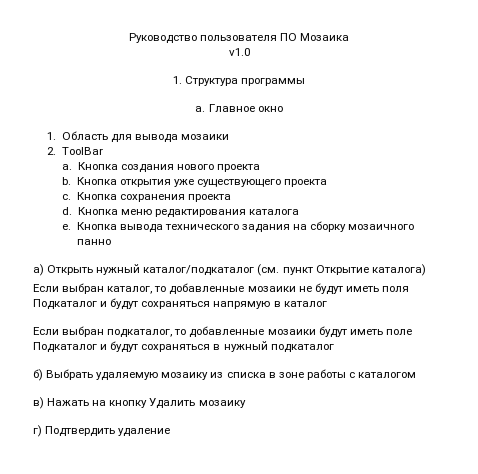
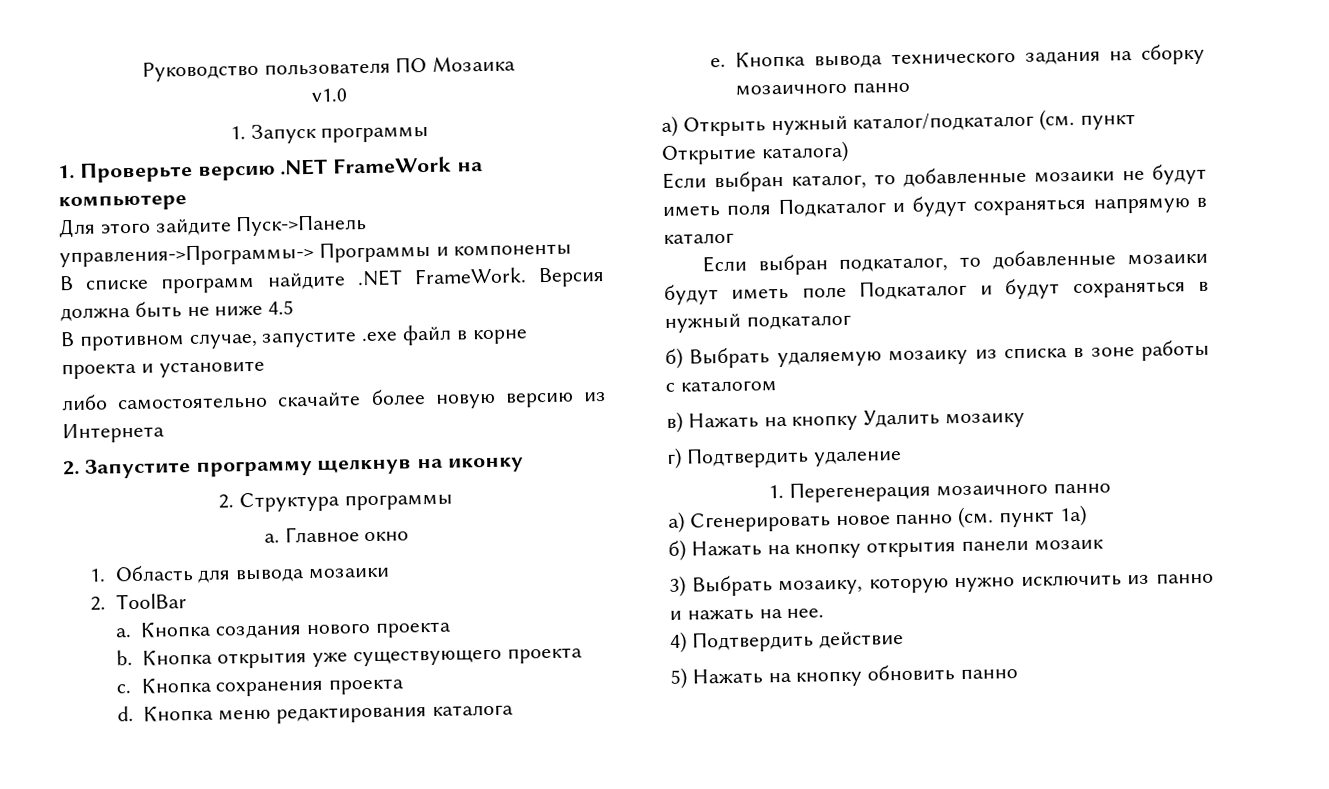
- 1. Структура программы
+ 1. Запуск программы
+ 1. Проверьте версию .NET FrameWork на компьютере
+ Для этого зайдите Пуск->Панель управления->Программы-> Программы и компоненты
+ В списке программ найдите .NET FrameWork. Версия должна быть не ниже 4.5
+ В противном случае, запустите .exe файл в корне проекта и установите
+ либо самостоятельно скачайте более новую версию из Интернета
+ 2. Запустите программу щелкнув на иконку
+ 2. Структура программы
+ 1. Перегенерация мозаичного панно
+ а) Сгенерировать новое панно (см. пункт 1а)
+ б) Нажать на кнопку открытия панели мозаик
+ 3) Выбрать мозаику, которую нужно исключить из панно и нажать на нее.
+ 4) Подтвердить действие
+ 5) Нажать на кнопку обновить панно

